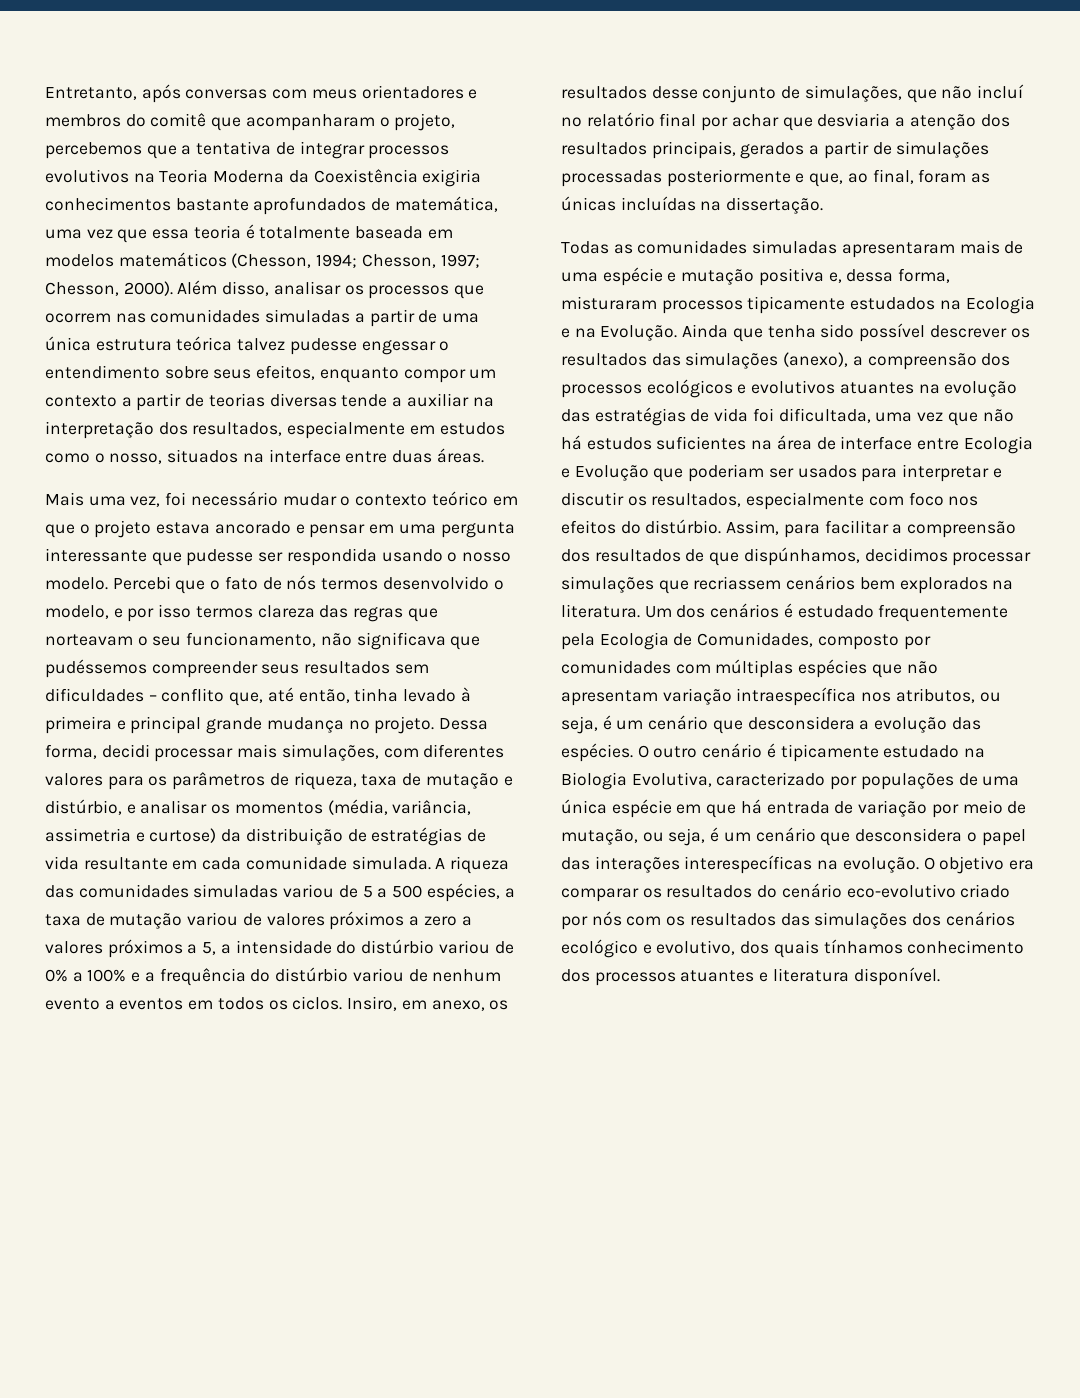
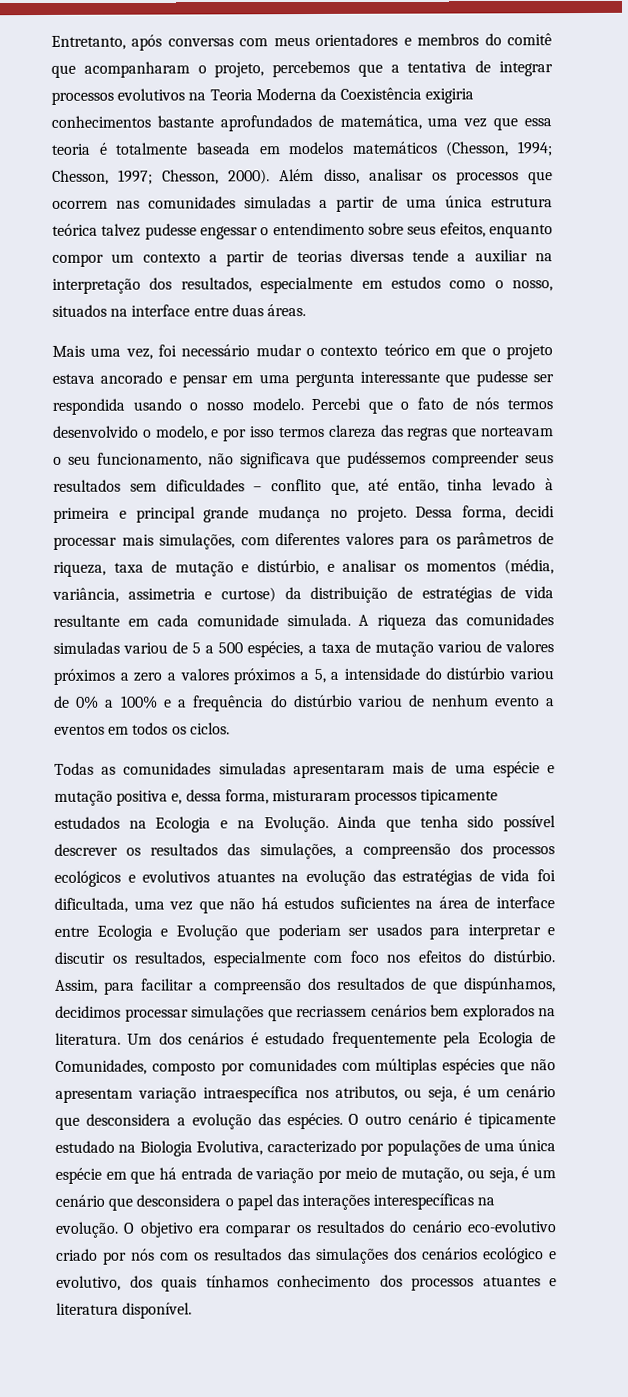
- Insiro, em anexo, os resultados desse conjunto de simulações, que não incluí no relatório final por achar que desviaria a atenção dos resultados principais, gerados a partir de simulações processadas posteriormente e que, ao final, foram as únicas incluídas na dissertação.
- Ainda que tenha sido possível descrever os resultados das simulações (anexo), a compreensão dos processos ecológicos e evolutivos atuantes na evolução das estratégias de vida foi dificultada, uma vez que não há estudos suficientes na área de interface entre Ecologia e Evolução que poderiam ser usados para interpretar e discutir os resultados, especialmente com foco nos efeitos do distúrbio.
+ Ainda que tenha sido possível descrever os resultados das simulações, a compreensão dos processos ecológicos e evolutivos atuantes na evolução das estratégias de vida foi dificultada, uma vez que não há estudos suficientes na área de interface entre Ecologia e Evolução que poderiam ser usados para interpretar e discutir os resultados, especialmente com foco nos efeitos do distúrbio.

